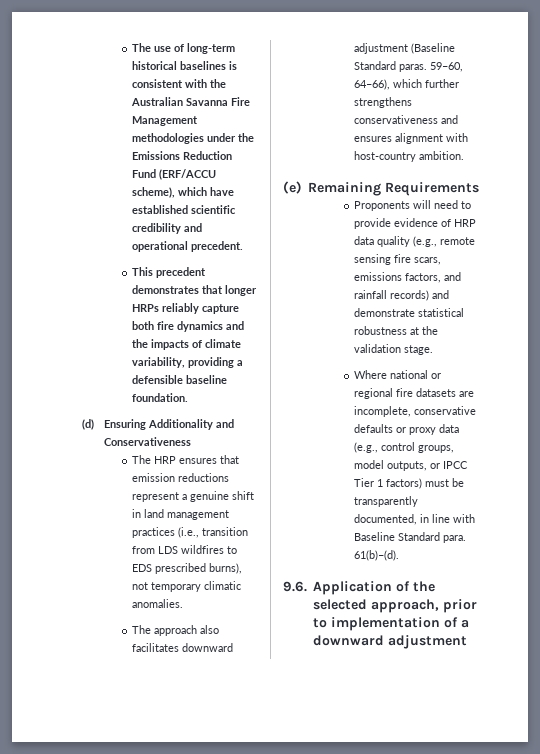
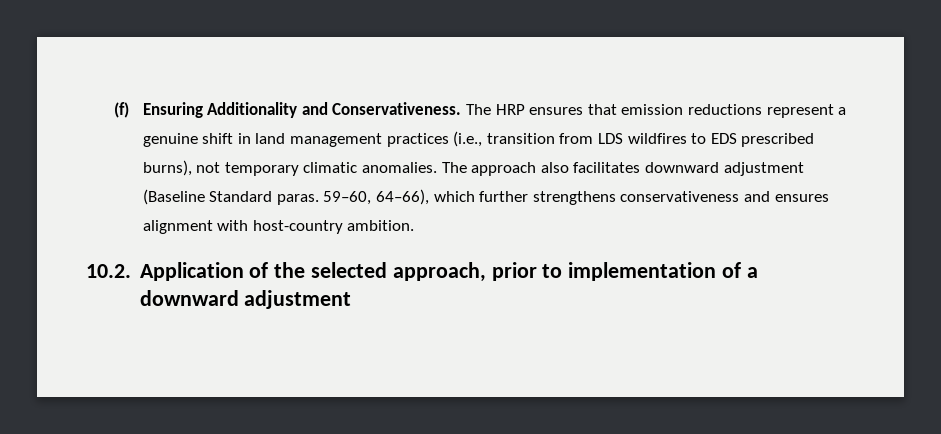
- The use of long-term historical baselines is consistent with the Australian Savanna Fire Management methodologies under the Emissions Reduction Fund (ERF/ACCU scheme), which have established scientific credibility and operational precedent.
- This precedent demonstrates that longer HRPs reliably capture both fire dynamics and the impacts of climate variability, providing a defensible baseline foundation.
- (d) Ensuring Additionality and Conservativeness
- The HRP ensures that emission reductions represent a genuine shift in land management practices (i.e., transition from LDS wildfires to EDS prescribed burns), not temporary climatic anomalies.
- The approach also facilitates downward adjustment (Baseline Standard paras. 59–60, 64–66), which further strengthens conservativeness and ensures alignment with host-country ambition.
+ (f) Ensuring Additionality and Conservativeness. The HRP ensures that emission reductions represent a genuine shift in land management practices (i.e., transition from LDS wildfires to EDS prescribed burns), not temporary climatic anomalies. The approach also facilitates downward adjustment (Baseline Standard paras. 59–60, 64–66), which further strengthens conservativeness and ensures alignment with host-country ambition.
- (e) Remaining Requirements
- Proponents will need to provide evidence of HRP data quality (e.g., remote sensing fire scars, emissions factors, and rainfall records) and demonstrate statistical robustness at the validation stage.
- Where national or regional fire datasets are incomplete, conservative defaults or proxy data (e.g., control groups, model outputs, or IPCC Tier 1 factors) must be transparently documented, in line with Baseline Standard para. 61(b)–(d).
- 9.6. Application of the selected approach, prior to implementation of a downward adjustment
+ 10.2. Application of the selected approach, prior to implementation of a downward adjustment

